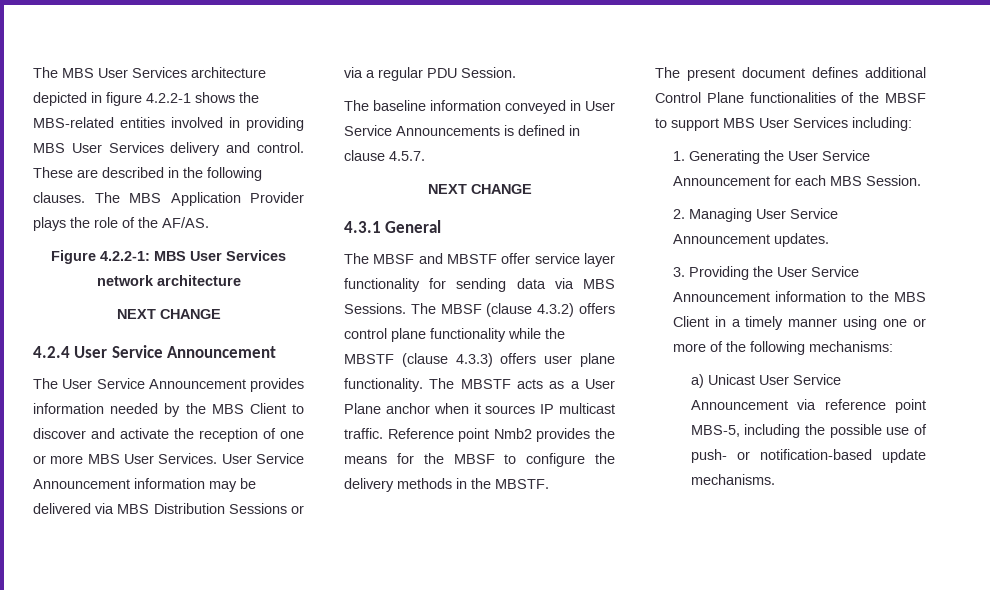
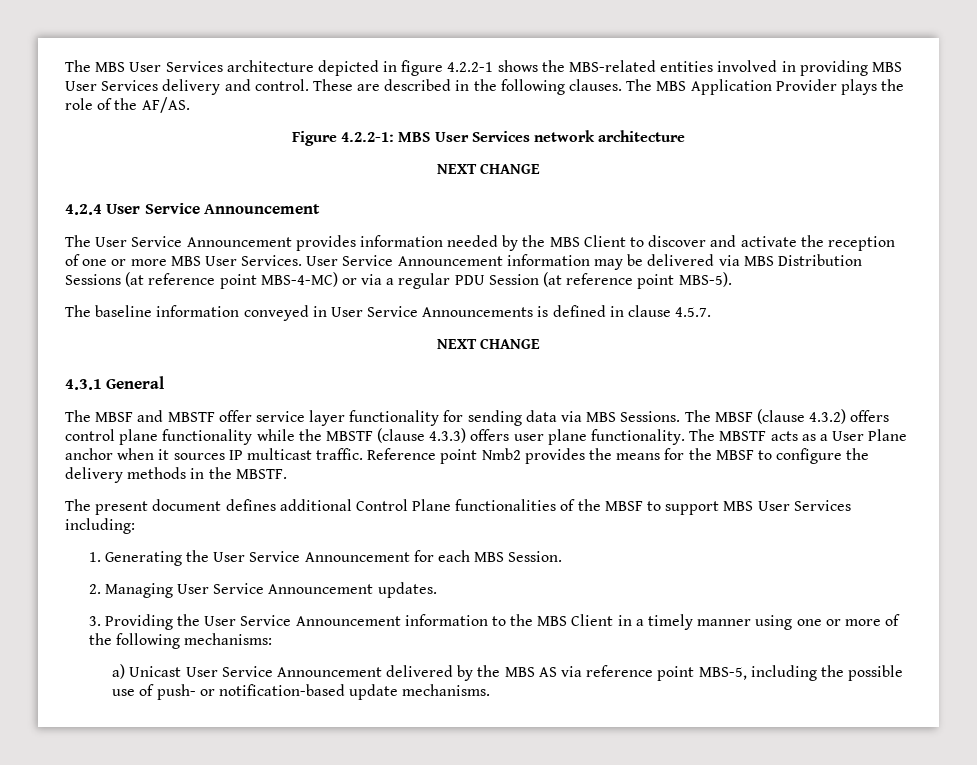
- User Service Announcement information may be delivered via MBS Distribution Sessions or via a regular PDU Session.
+ User Service Announcement information may be delivered via MBS Distribution Sessions (at reference point MBS-4-MC) or via a regular PDU Session (at reference point MBS-5).
- a) Unicast User Service Announcement via reference point MBS-5, including the possible use of push- or notification-based update mechanisms.
+ a) Unicast User Service Announcement delivered by the MBS AS via reference point MBS-5, including the possible use of push- or notification-based update mechanisms.

